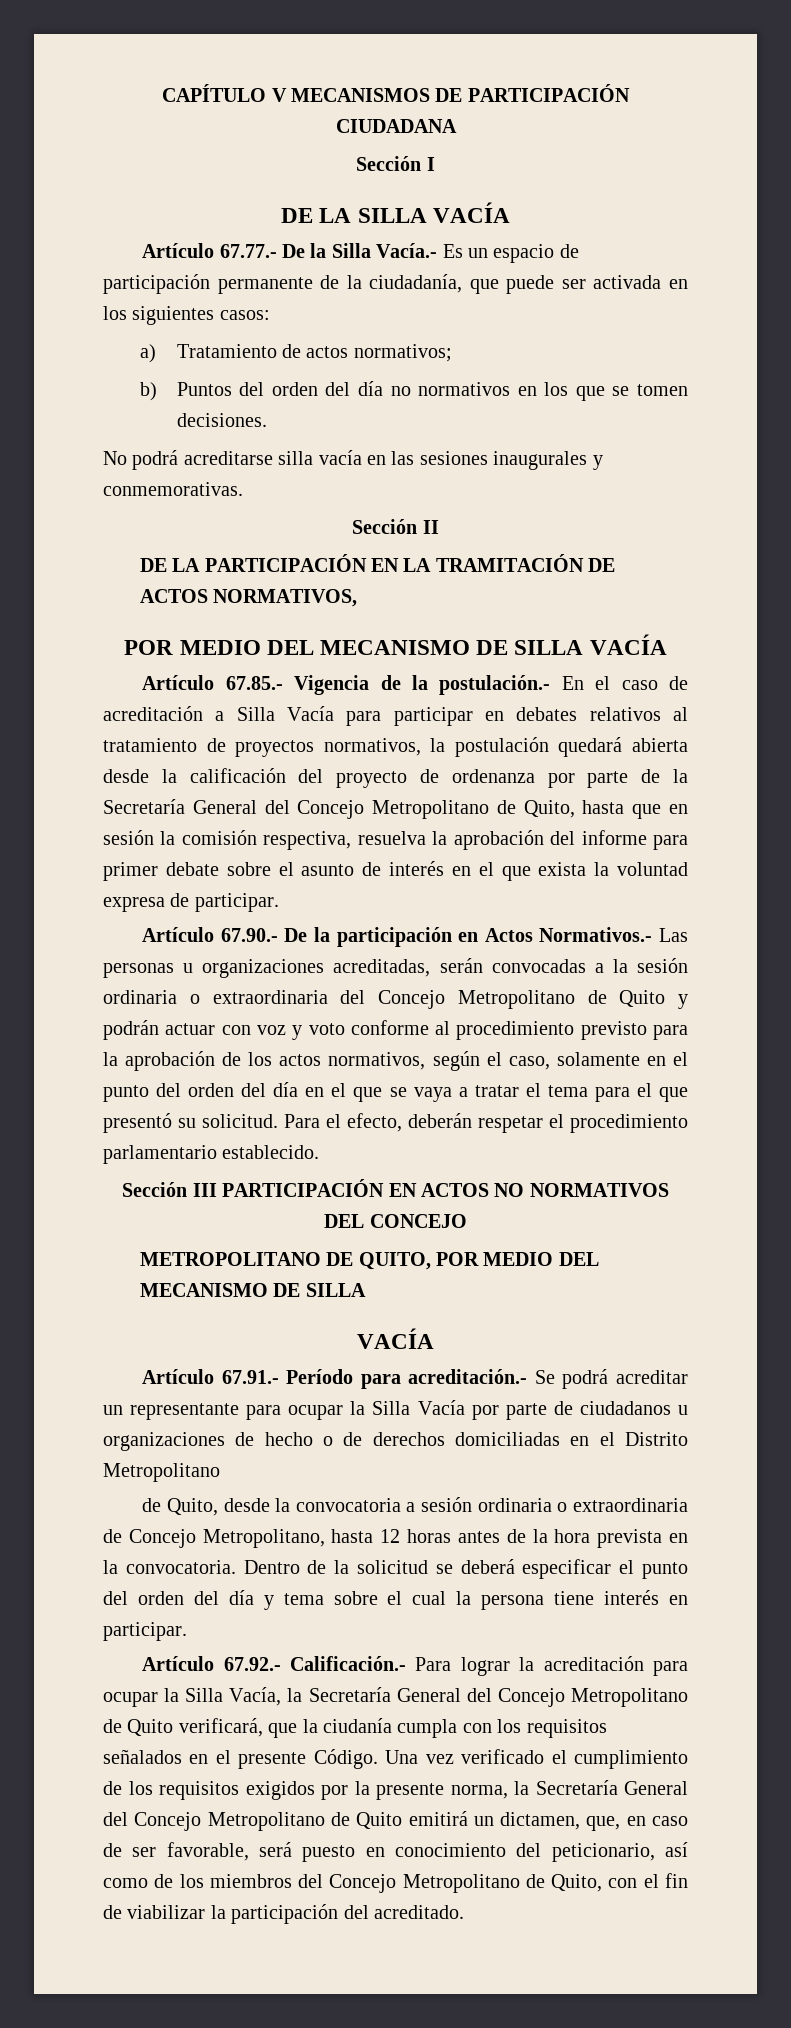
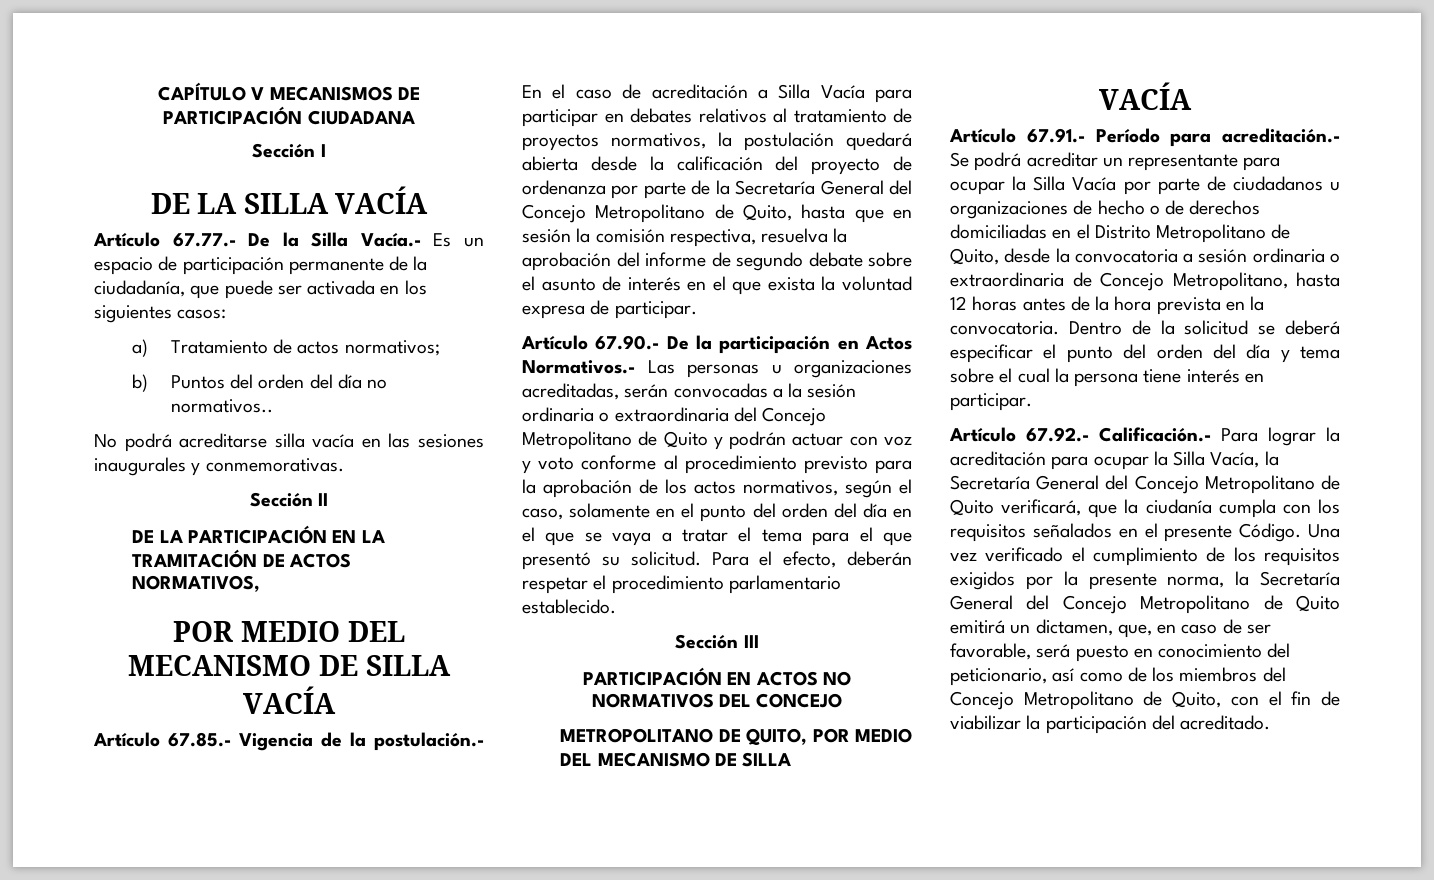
- b) Puntos del orden del día no normativos en los que se tomen decisiones.
+ b) Puntos del orden del día no normativos..
- Artículo 67.85.- Vigencia de la postulación.- En el caso de acreditación a Silla Vacía para participar en debates relativos al tratamiento de proyectos normativos, la postulación quedará abierta desde la calificación del proyecto de ordenanza por parte de la Secretaría General del Concejo Metropolitano de Quito, hasta que en sesión la comisión respectiva, resuelva la aprobación del informe para primer debate sobre el asunto de interés en el que exista la voluntad expresa de participar.
+ Artículo 67.85.- Vigencia de la postulación.- En el caso de acreditación a Silla Vacía para participar en debates relativos al tratamiento de proyectos normativos, la postulación quedará abierta desde la calificación del proyecto de ordenanza por parte de la Secretaría General del Concejo Metropolitano de Quito, hasta que en sesión la comisión respectiva, resuelva la aprobación del informe de segundo debate sobre el asunto de interés en el que exista la voluntad expresa de participar.
- Sección III PARTICIPACIÓN EN ACTOS NO NORMATIVOS DEL CONCEJO
+ Sección III
+ PARTICIPACIÓN EN ACTOS NO NORMATIVOS DEL CONCEJO
- Artículo 67.91.- Período para acreditación.- Se podrá acreditar un representante para ocupar la Silla Vacía por parte de ciudadanos u organizaciones de hecho o de derechos domiciliadas en el Distrito Metropolitano
- de Quito, desde la convocatoria a sesión ordinaria o extraordinaria de Concejo Metropolitano, hasta 12 horas antes de la hora prevista en la convocatoria.
+ Artículo 67.91.- Período para acreditación.- Se podrá acreditar un representante para ocupar la Silla Vacía por parte de ciudadanos u organizaciones de hecho o de derechos domiciliadas en el Distrito Metropolitano de Quito, desde la convocatoria a sesión ordinaria o extraordinaria de Concejo Metropolitano, hasta 12 horas antes de la hora prevista en la convocatoria.

